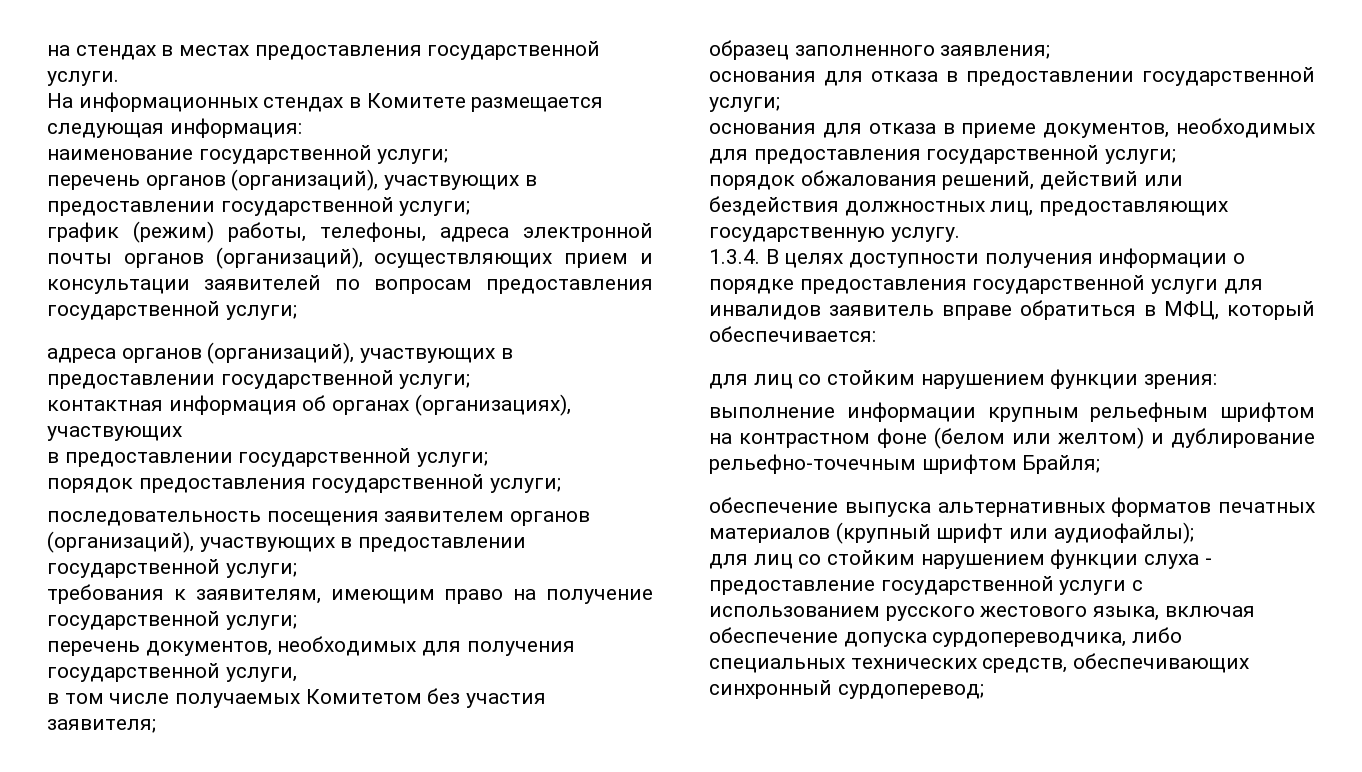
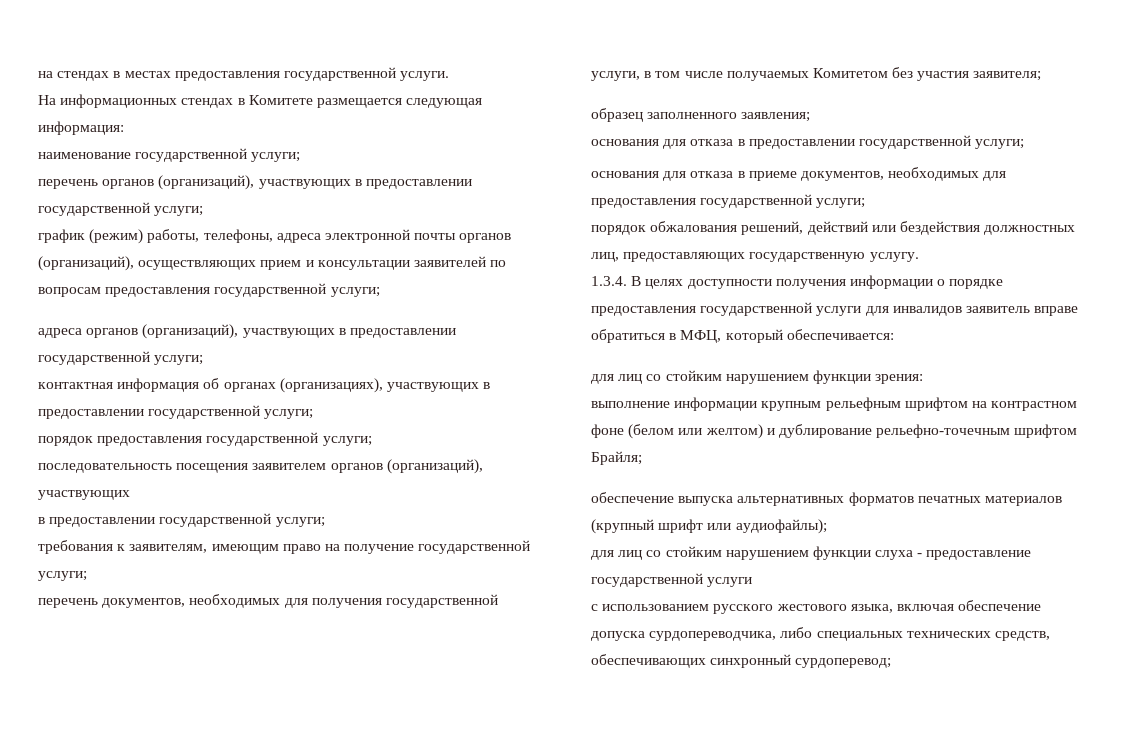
- контактная информация об органах (организациях), участвующих
- в предоставлении государственной услуги;
+ контактная информация об органах (организациях), участвующих в предоставлении государственной услуги;
- последовательность посещения заявителем органов (организаций), участвующих в предоставлении государственной услуги;
+ последовательность посещения заявителем органов (организаций), участвующих
+ в предоставлении государственной услуги;
- перечень документов, необходимых для получения государственной услуги,
- в том числе получаемых Комитетом без участия заявителя;
+ перечень документов, необходимых для получения государственной услуги, в том числе получаемых Комитетом без участия заявителя;
- для лиц со стойким нарушением функции слуха - предоставление государственной услуги с использованием русского жестового языка, включая обеспечение допуска сурдопереводчика, либо специальных технических средств, обеспечивающих синхронный сурдоперевод;
+ для лиц со стойким нарушением функции слуха - предоставление государственной услуги
+ с использованием русского жестового языка, включая обеспечение допуска сурдопереводчика, либо специальных технических средств, обеспечивающих синхронный сурдоперевод;

